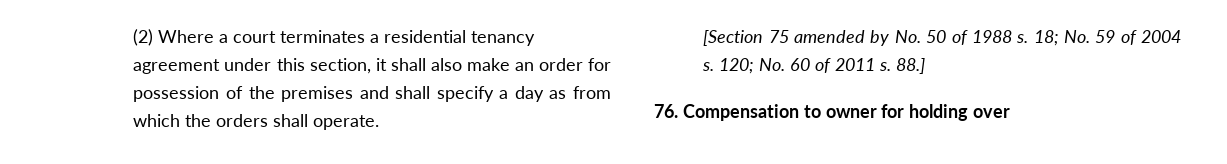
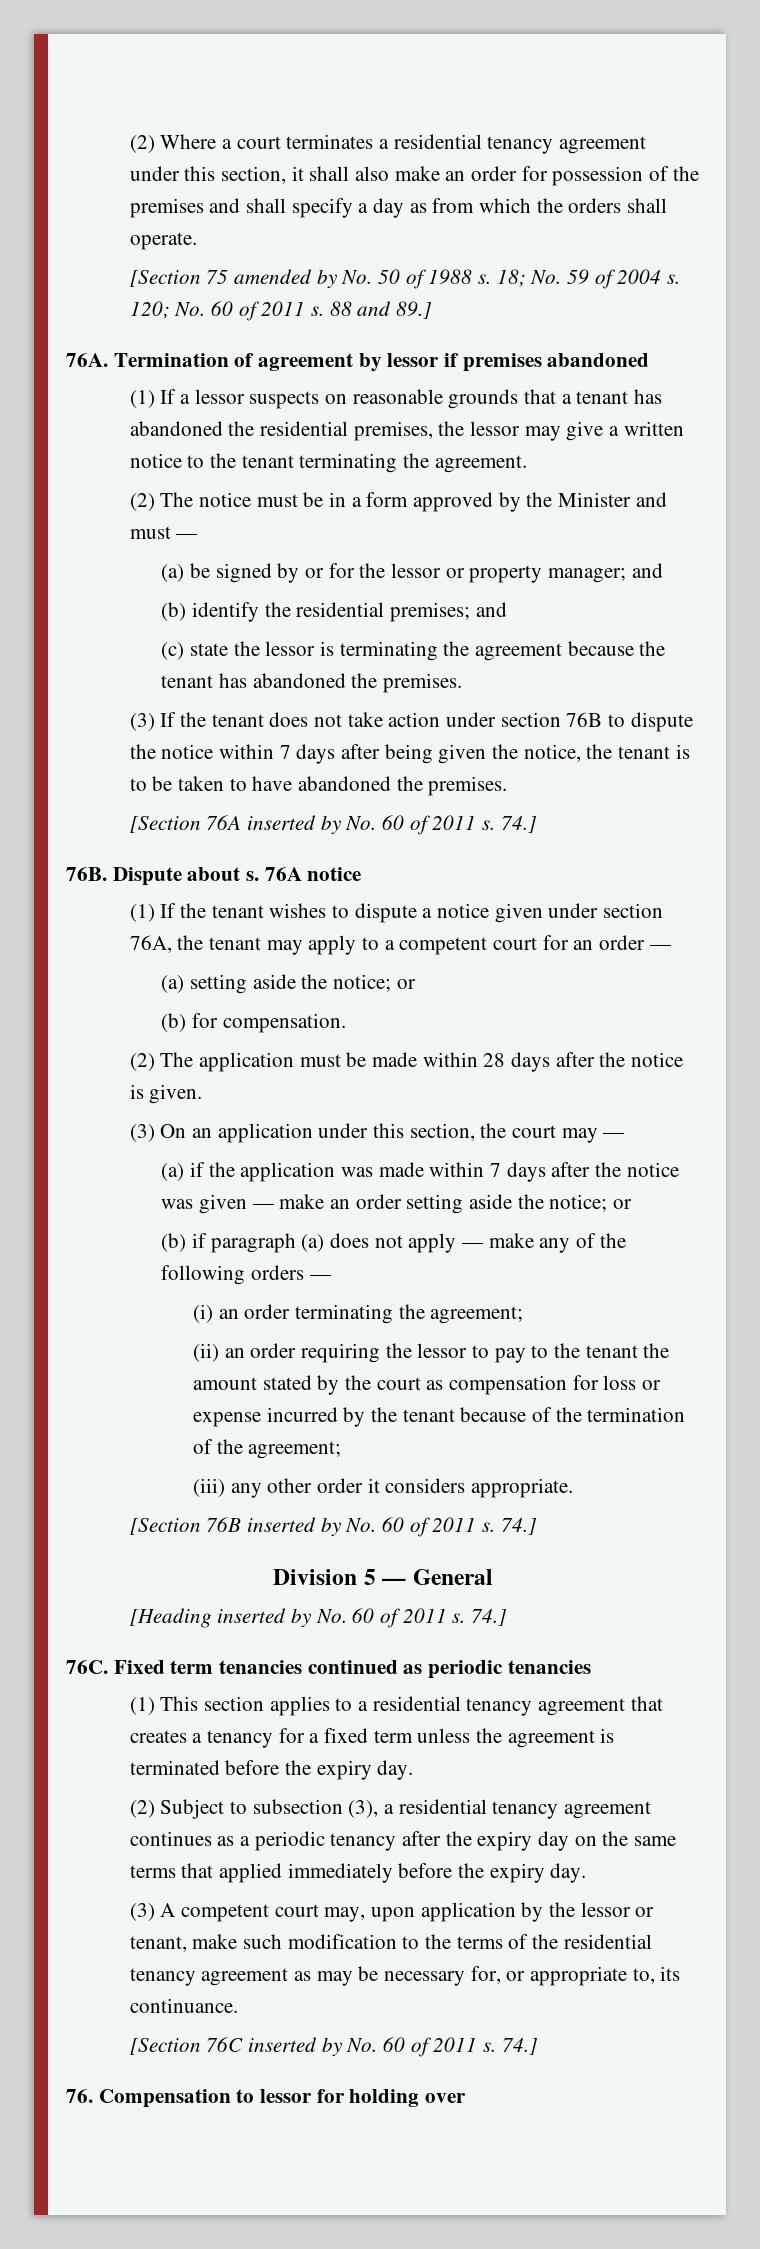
- 88.]
+ 88 and 89.]
+ 76A. Termination of agreement by lessor if premises abandoned
+ (1) If a lessor suspects on reasonable grounds that a tenant has abandoned the residential premises, the lessor may give a written notice to the tenant terminating the agreement.
+ (2) The notice must be in a form approved by the Minister and must —
+ (a) be signed by or for the lessor or property manager; and
+ (b) identify the residential premises; and
+ (c) state the lessor is terminating the agreement because the tenant has abandoned the premises.
+ (3) If the tenant does not take action under section 76B to dispute the notice within 7 days after being given the notice, the tenant is to be taken to have abandoned the premises.
+ [Section 76A inserted by No. 60 of 2011 s. 74.]
+ 76B. Dispute about s. 76A notice
+ (1) If the tenant wishes to dispute a notice given under section 76A, the tenant may apply to a competent court for an order —
+ (a) setting aside the notice; or
+ (b) for compensation.
+ (2) The application must be made within 28 days after the notice is given.
+ (3) On an application under this section, the court may —
+ (a) if the application was made within 7 days after the notice was given — make an order setting aside the notice; or
+ (b) if paragraph (a) does not apply — make any of the following orders —
+ (i) an order terminating the agreement;
+ (ii) an order requiring the lessor to pay to the tenant the amount stated by the court as compensation for loss or expense incurred by the tenant because of the termination of the agreement;
+ (iii) any other order it considers appropriate.
+ [Section 76B inserted by No. 60 of 2011 s. 74.]
+ Division 5 — General
+ [Heading inserted by No. 60 of 2011 s. 74.]
+ 76C. Fixed term tenancies continued as periodic tenancies
+ (1) This section applies to a residential tenancy agreement that creates a tenancy for a fixed term unless the agreement is terminated before the expiry day.
+ (2) Subject to subsection (3), a residential tenancy agreement continues as a periodic tenancy after the expiry day on the same terms that applied immediately before the expiry day.
+ (3) A competent court may, upon application by the lessor or tenant, make such modification to the terms of the residential tenancy agreement as may be necessary for, or appropriate to, its continuance.
+ [Section 76C inserted by No. 60 of 2011 s. 74.]
- 76. Compensation to owner for holding over
+ 76. Compensation to lessor for holding over

